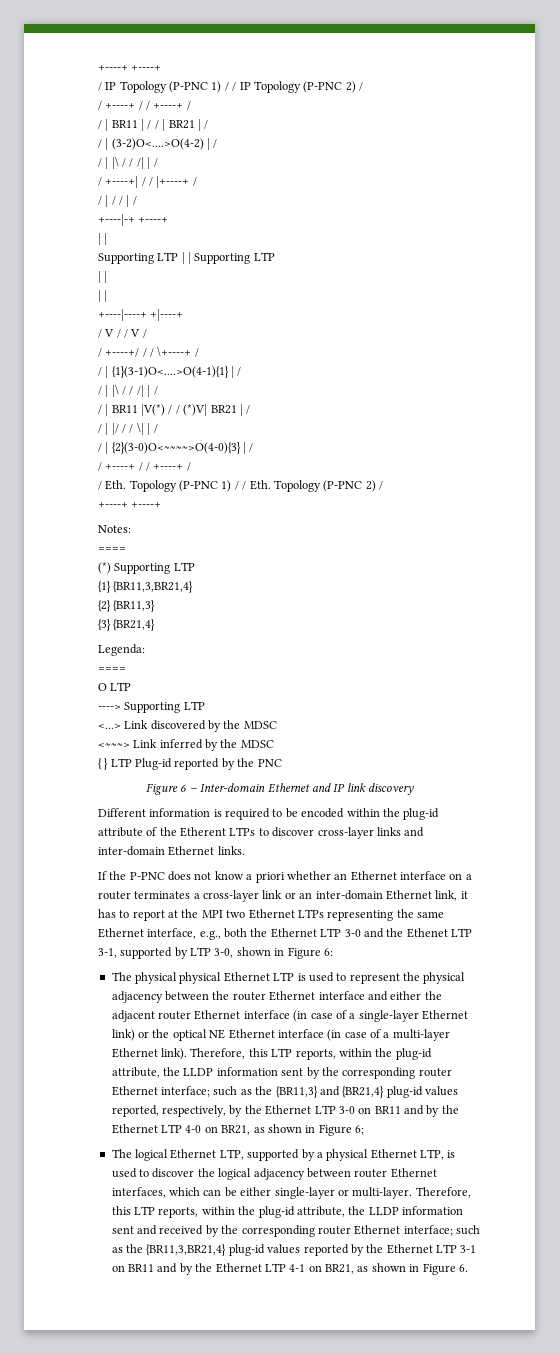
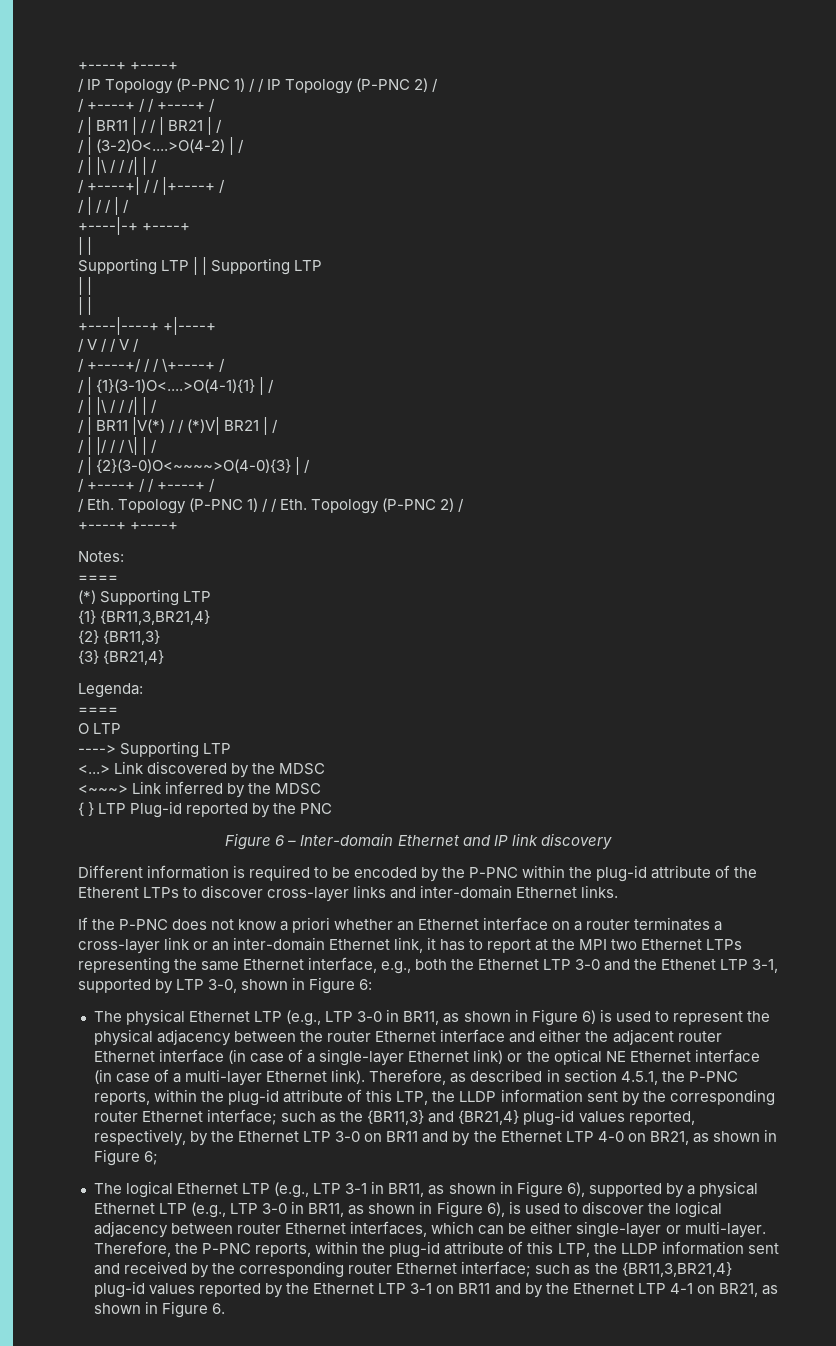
- Different information is required to be encoded within the plug-id attribute of the Etherent LTPs to discover cross-layer links and inter-domain Ethernet links.
+ Different information is required to be encoded by the P-PNC within the plug-id attribute of the Etherent LTPs to discover cross-layer links and inter-domain Ethernet links.
- The physical physical Ethernet LTP is used to represent the physical adjacency between the router Ethernet interface and either the adjacent router Ethernet interface (in case of a single-layer Ethernet link) or the optical NE Ethernet interface (in case of a multi-layer Ethernet link).
+ The physical Ethernet LTP (e.g., LTP 3-0 in BR11, as shown in Figure 6) is used to represent the physical adjacency between the router Ethernet interface and either the adjacent router Ethernet interface (in case of a single-layer Ethernet link) or the optical NE Ethernet interface (in case of a multi-layer Ethernet link).
- Therefore, this LTP reports, within the plug-id attribute, the LLDP information sent by the corresponding router Ethernet interface; such as the {BR11,3} and {BR21,4} plug-id values reported, respectively, by the Ethernet LTP 3-0 on BR11 and by the Ethernet LTP 4-0 on BR21, as shown in Figure 6;
+ Therefore, as described in section 4.5.1, the P-PNC reports, within the plug-id attribute of this LTP, the LLDP information sent by the corresponding router Ethernet interface; such as the {BR11,3} and {BR21,4} plug-id values reported, respectively, by the Ethernet LTP 3-0 on BR11 and by the Ethernet LTP 4-0 on BR21, as shown in Figure 6;
- The logical Ethernet LTP, supported by a physical Ethernet LTP, is used to discover the logical adjacency between router Ethernet interfaces, which can be either single-layer or multi-layer.
+ The logical Ethernet LTP (e.g., LTP 3-1 in BR11, as shown in Figure 6), supported by a physical Ethernet LTP (e.g., LTP 3-0 in BR11, as shown in Figure 6), is used to discover the logical adjacency between router Ethernet interfaces, which can be either single-layer or multi-layer.
- Therefore, this LTP reports, within the plug-id attribute, the LLDP information sent and received by the corresponding router Ethernet interface; such as the {BR11,3,BR21,4} plug-id values reported by the Ethernet LTP 3-1 on BR11 and by the Ethernet LTP 4-1 on BR21, as shown in Figure 6.
+ Therefore, the P-PNC reports, within the plug-id attribute of this LTP, the LLDP information sent and received by the corresponding router Ethernet interface; such as the {BR11,3,BR21,4} plug-id values reported by the Ethernet LTP 3-1 on BR11 and by the Ethernet LTP 4-1 on BR21, as shown in Figure 6.

